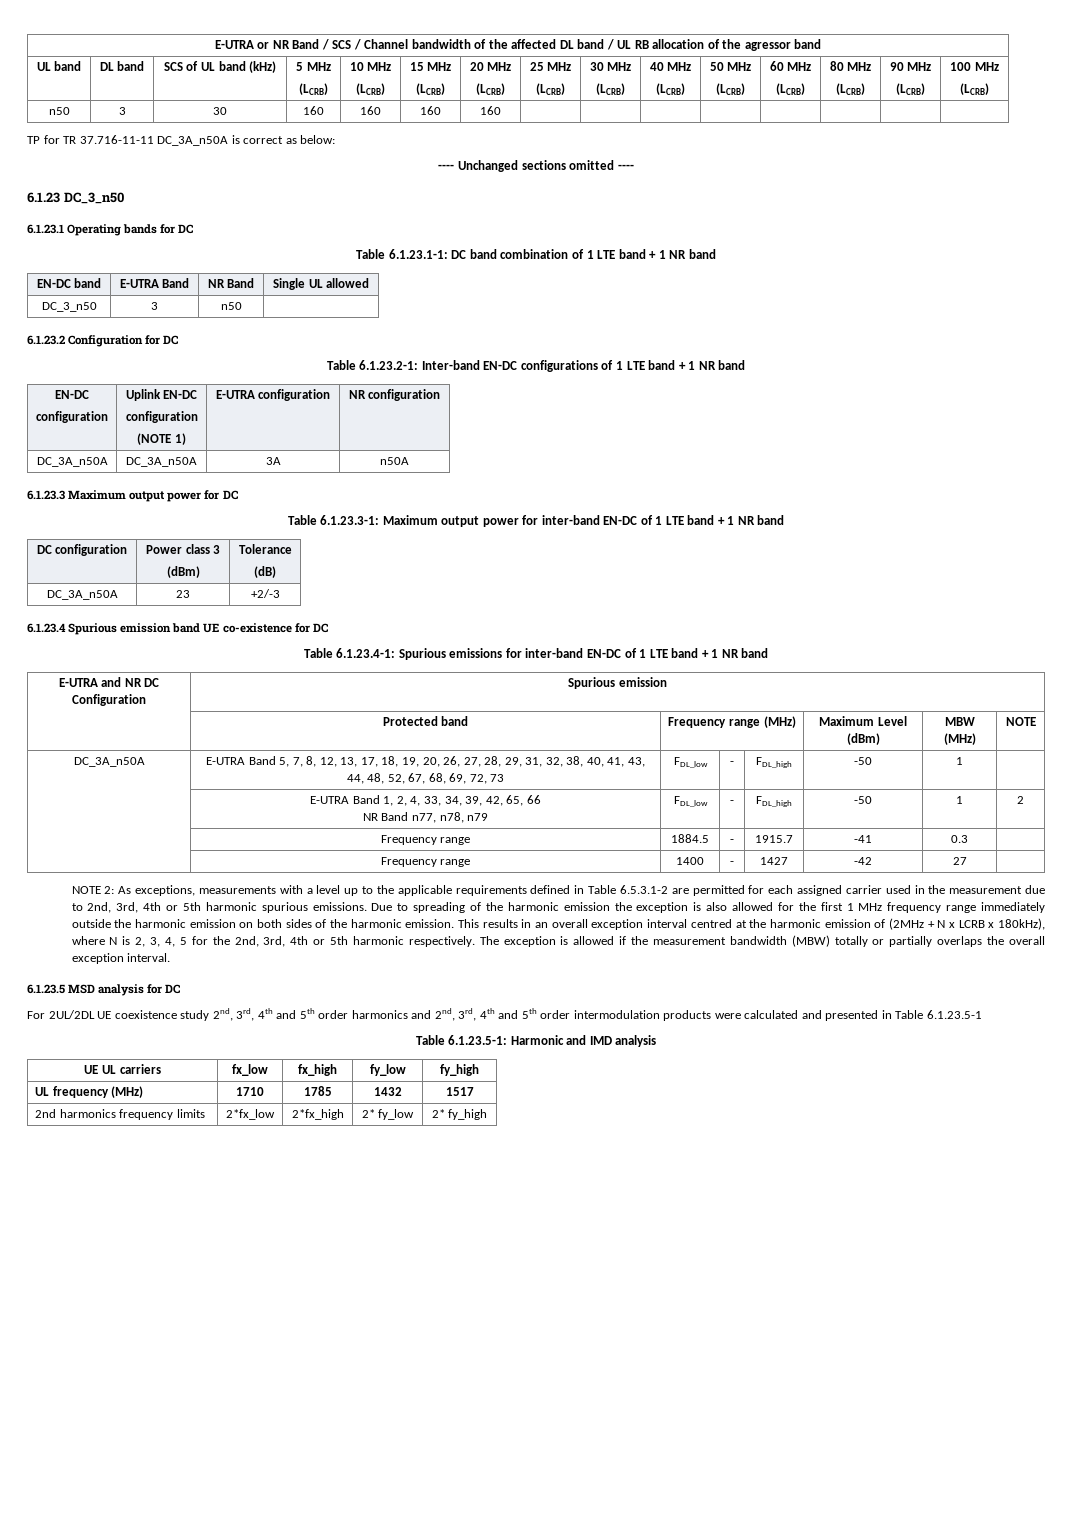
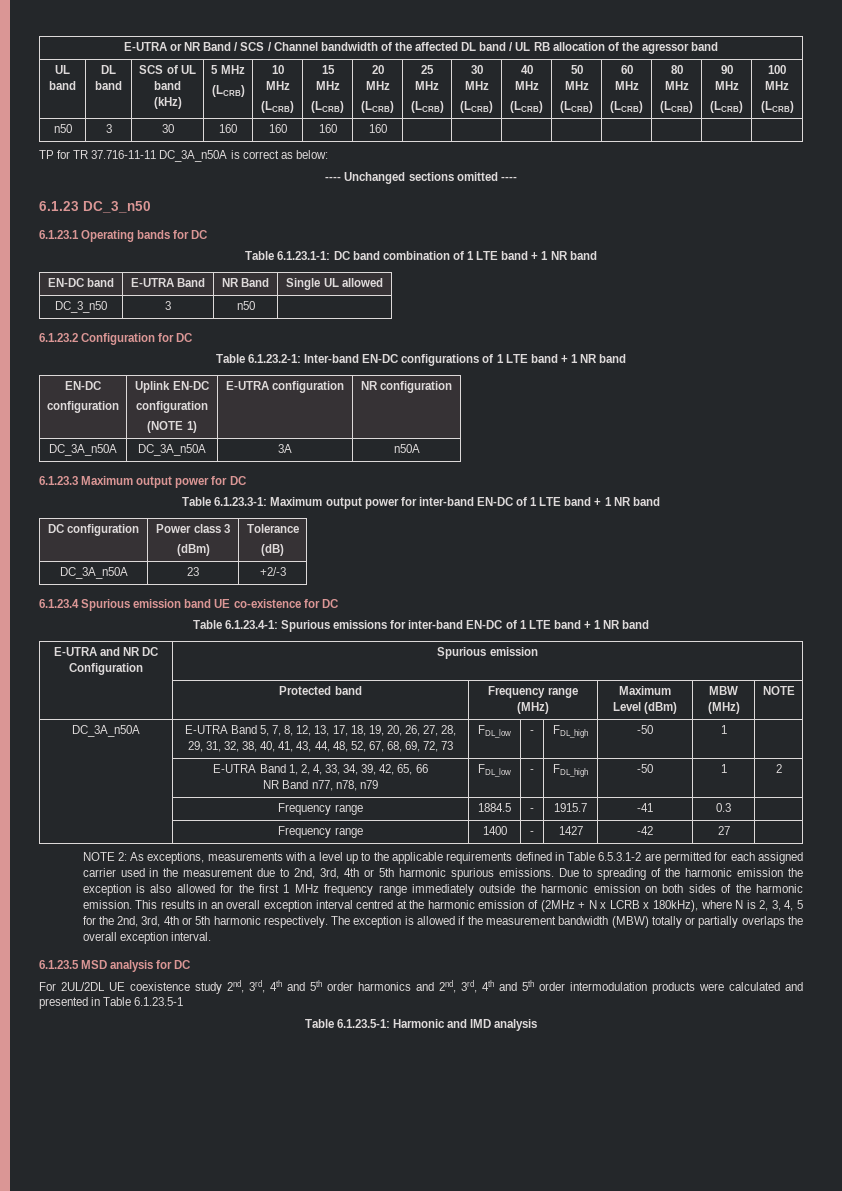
- UE UL carriers | fx_low | fx_high | fy_low | fy_high
- UL frequency (MHz) | 1710 | 1785 | 1432 | 1517
- 2nd harmonics frequency limits | 2*fx_low | 2*fx_high | 2* fy_low | 2* fy_high

